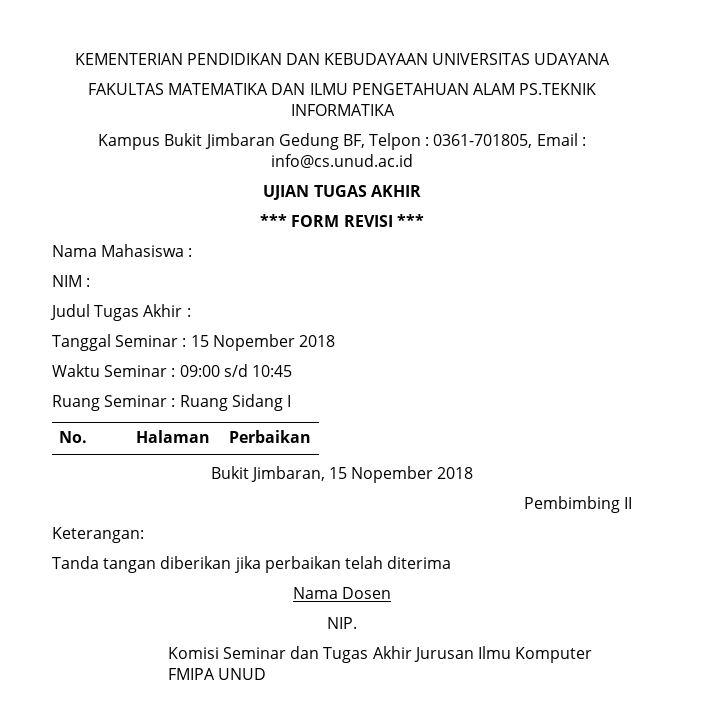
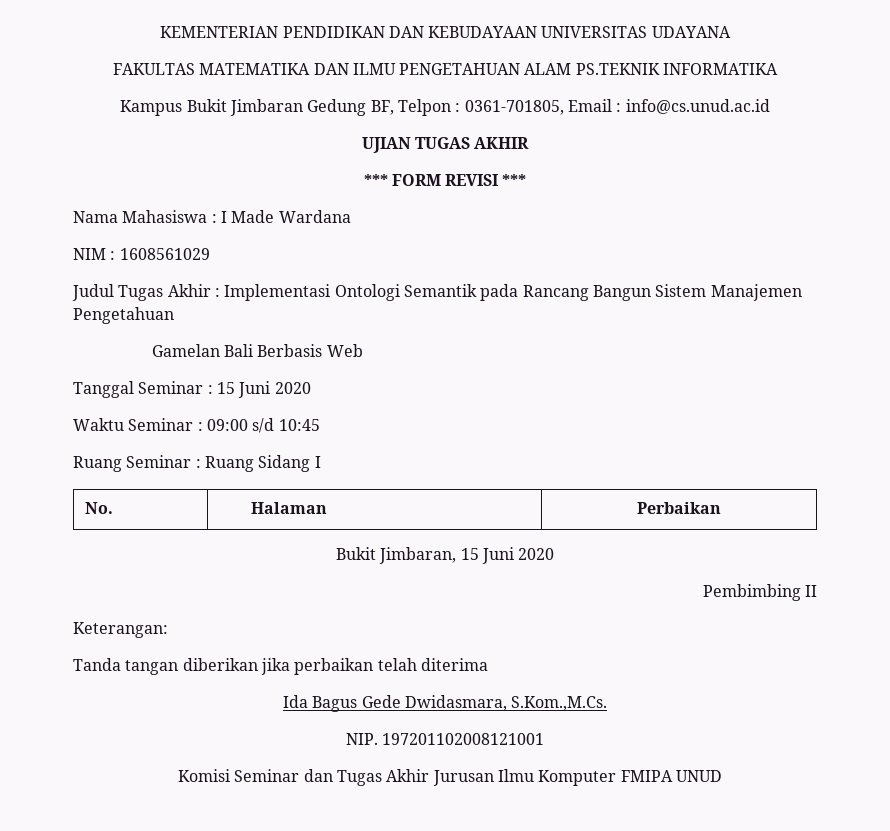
- Nama Mahasiswa :
+ Nama Mahasiswa : I Made Wardana
- NIM :
+ NIM : 1608561029
- Judul Tugas Akhir :
+ Judul Tugas Akhir : Implementasi Ontologi Semantik pada Rancang Bangun Sistem Manajemen Pengetahuan
+ Gamelan Bali Berbasis Web
- Tanggal Seminar : 15 Nopember 2018
+ Tanggal Seminar : 15 Juni 2020
- Bukit Jimbaran, 15 Nopember 2018
+ Bukit Jimbaran, 15 Juni 2020
- Nama Dosen
+ Ida Bagus Gede Dwidasmara, S.Kom.,M.Cs.
- NIP.
+ NIP. 197201102008121001

